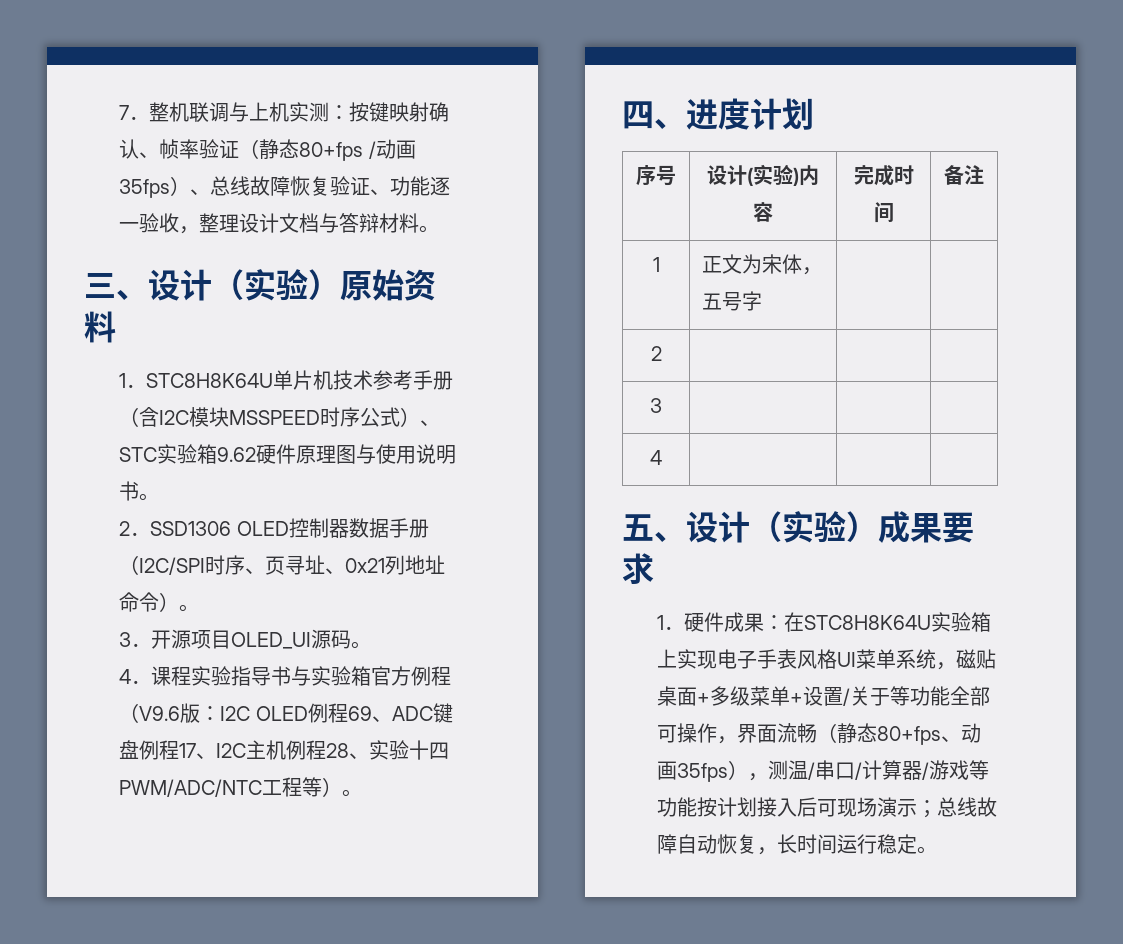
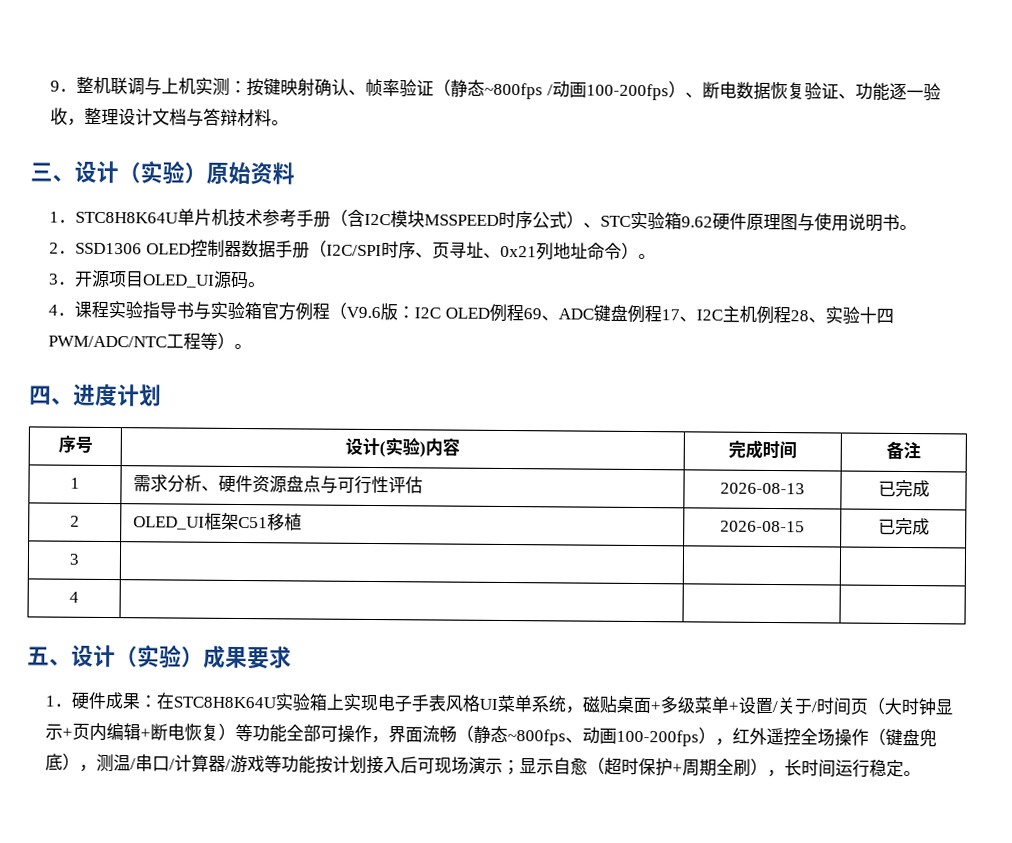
- 7．整机联调与上机实测：按键映射确认、帧率验证（静态80+fps /动画35fps）、总线故障恢复验证、功能逐一验收，整理设计文档与答辩材料。
+ 9．整机联调与上机实测：按键映射确认、帧率验证（静态~800fps /动画100-200fps）、断电数据恢复验证、功能逐一验收，整理设计文档与答辩材料。
- 1 | 正文为宋体，五号字 | |
- 2 | | |
+ 1 | 需求分析、硬件资源盘点与可行性评估 | 2026-08-13 | 已完成
+ 2 | OLED_UI框架C51移植 | 2026-08-15 | 已完成
- 1．硬件成果：在STC8H8K64U实验箱上实现电子手表风格UI菜单系统，磁贴桌面+多级菜单+设置/关于等功能全部可操作，界面流畅（静态80+fps、动画35fps），测温/串口/计算器/游戏等功能按计划接入后可现场演示；总线故障自动恢复，长时间运行稳定。
+ 1．硬件成果：在STC8H8K64U实验箱上实现电子手表风格UI菜单系统，磁贴桌面+多级菜单+设置/关于/时间页（大时钟显示+页内编辑+断电恢复）等功能全部可操作，界面流畅（静态~800fps、动画100-200fps），红外遥控全场操作（键盘兜底），测温/串口/计算器/游戏等功能按计划接入后可现场演示；显示自愈（超时保护+周期全刷），长时间运行稳定。

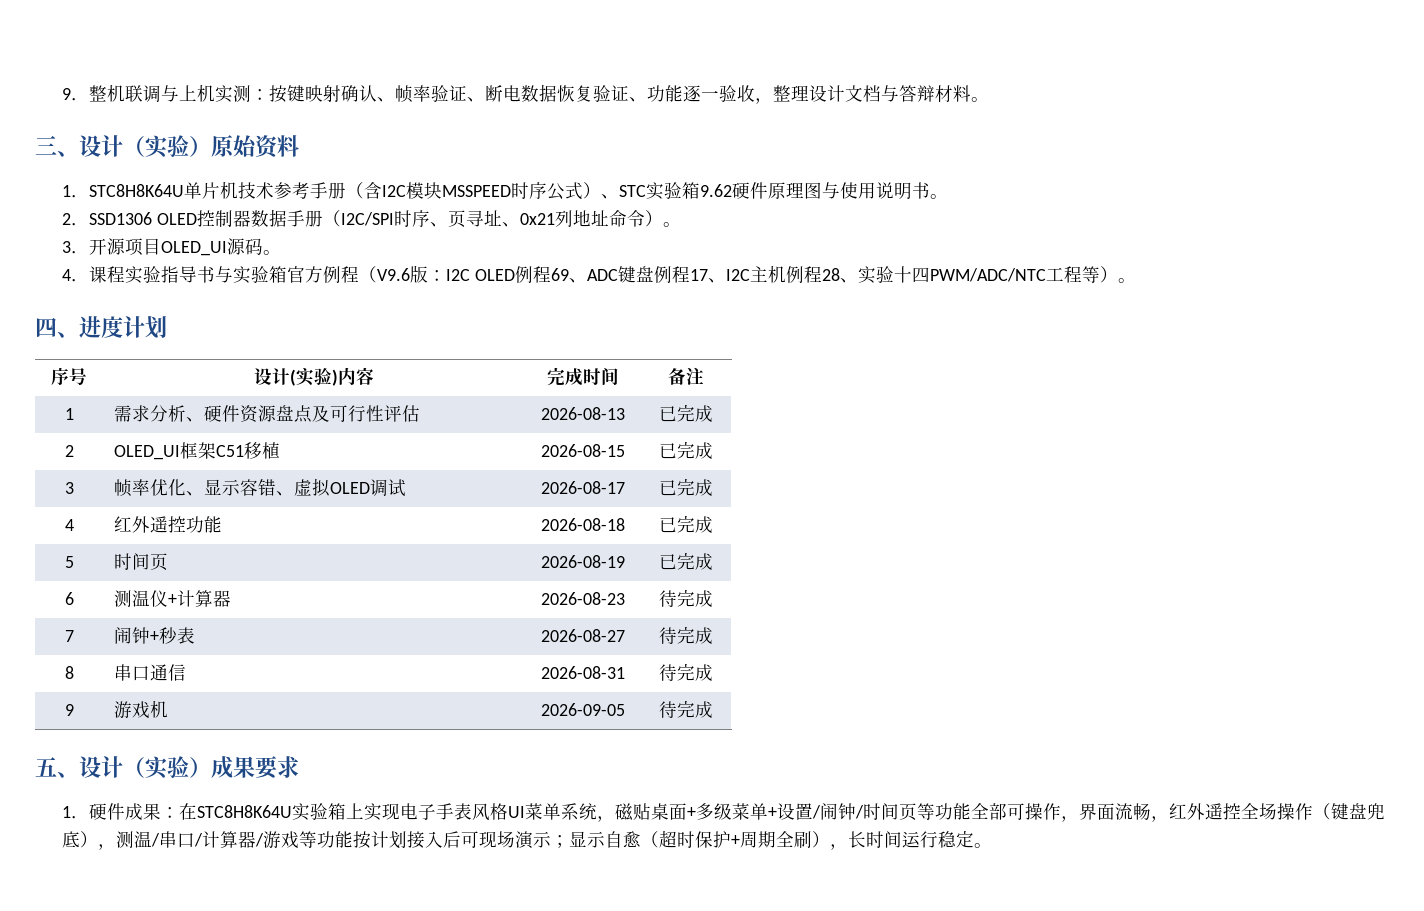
- 9．整机联调与上机实测：按键映射确认、帧率验证（静态~800fps /动画100-200fps）、断电数据恢复验证、功能逐一验收，整理设计文档与答辩材料。
+ 9．整机联调与上机实测：按键映射确认、帧率验证、断电数据恢复验证、功能逐一验收，整理设计文档与答辩材料。
- 1 | 需求分析、硬件资源盘点与可行性评估 | 2026-08-13 | 已完成
+ 1 | 需求分析、硬件资源盘点及可行性评估 | 2026-08-13 | 已完成
- 3 | | |
- 4 | | |
+ 3 | 帧率优化、显示容错、虚拟OLED调试 | 2026-08-17 | 已完成
+ 4 | 红外遥控功能 | 2026-08-18 | 已完成
+ 5 | 时间页 | 2026-08-19 | 已完成
+ 6 | 测温仪+计算器 | 2026-08-23 | 待完成
+ 7 | 闹钟+秒表 | 2026-08-27 | 待完成
+ 8 | 串口通信 | 2026-08-31 | 待完成
+ 9 | 游戏机 | 2026-09-05 | 待完成
- 在STC8H8K64U实验箱上实现电子手表风格UI菜单系统，磁贴桌面+多级菜单+设置/关于/时间页（大时钟显示+页内编辑+断电恢复）等功能全部可操作，界面流畅（静态~800fps、动画100-200fps），红外遥控全场操作（键盘兜底），测温/串口/计算器/游戏等功能按计划接入后可现场演示；
+ 在STC8H8K64U实验箱上实现电子手表风格UI菜单系统，磁贴桌面+多级菜单+设置/闹钟/时间页等功能全部可操作，界面流畅，红外遥控全场操作（键盘兜底），测温/串口/计算器/游戏等功能按计划接入后可现场演示；

